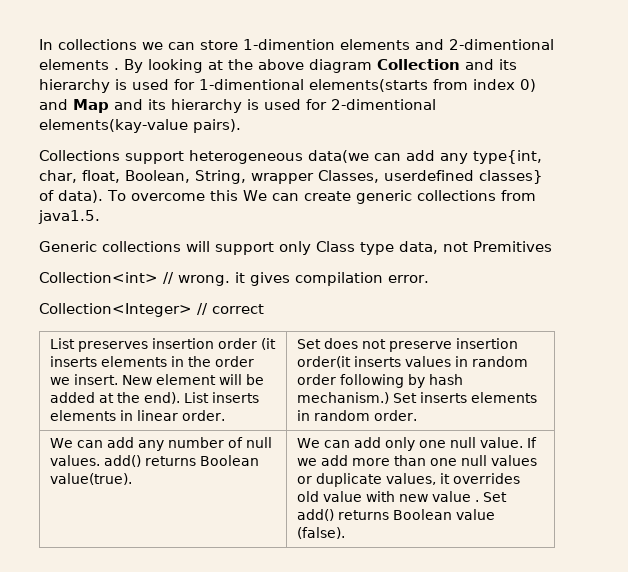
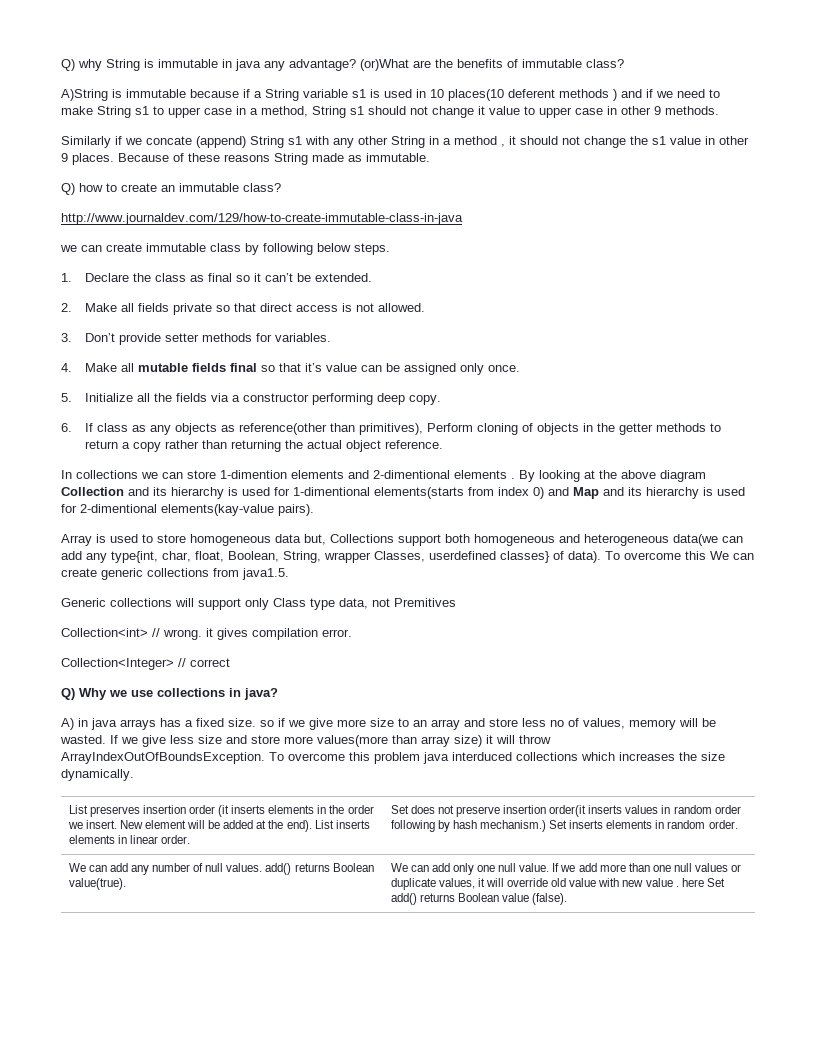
+ Q) why String is immutable in java any advantage? (or)What are the benefits of immutable class?
+ A)String is immutable because if a String variable s1 is used in 10 places(10 deferent methods ) and if we need to make String s1 to upper case in a method, String s1 should not change it value to upper case in other 9 methods.
+ Similarly if we concate (append) String s1 with any other String in a method , it should not change the s1 value in other 9 places. Because of these reasons String made as immutable.
+ Q) how to create an immutable class?
+ http://www.journaldev.com/129/how-to-create-immutable-class-in-java
+ we can create immutable class by following below steps.
+ 1. Declare the class as final so it can’t be extended.
+ 2. Make all fields private so that direct access is not allowed.
+ 3. Don’t provide setter methods for variables.
+ 4. Make all mutable fields final so that it’s value can be assigned only once.
+ 5. Initialize all the fields via a constructor performing deep copy.
+ 6. If class as any objects as reference(other than primitives), Perform cloning of objects in the getter methods to return a copy rather than returning the actual object reference.
- Collections support heterogeneous data(we can add any type{int, char, float, Boolean, String, wrapper Classes, userdefined classes} of data).
+ Array is used to store homogeneous data but, Collections support both homogeneous and heterogeneous data(we can add any type{int, char, float, Boolean, String, wrapper Classes, userdefined classes} of data).
+ Q) Why we use collections in java?
+ A) in java arrays has a fixed size. so if we give more size to an array and store less no of values, memory will be wasted. If we give less size and store more values(more than array size) it will throw ArrayIndexOutOfBoundsException. To overcome this problem java interduced collections which increases the size dynamically.
- If we add more than one null values or duplicate values, it overrides old value with new value . Set add() returns Boolean value (false).
+ If we add more than one null values or duplicate values, it will override old value with new value . here Set add() returns Boolean value (false).

